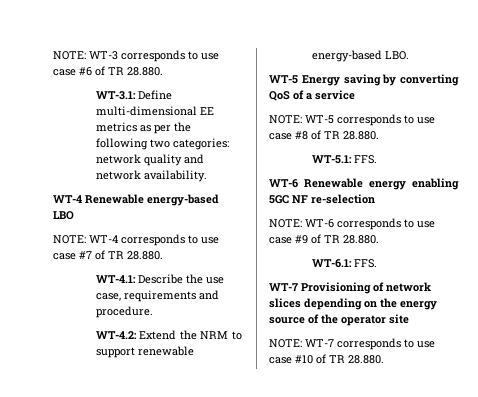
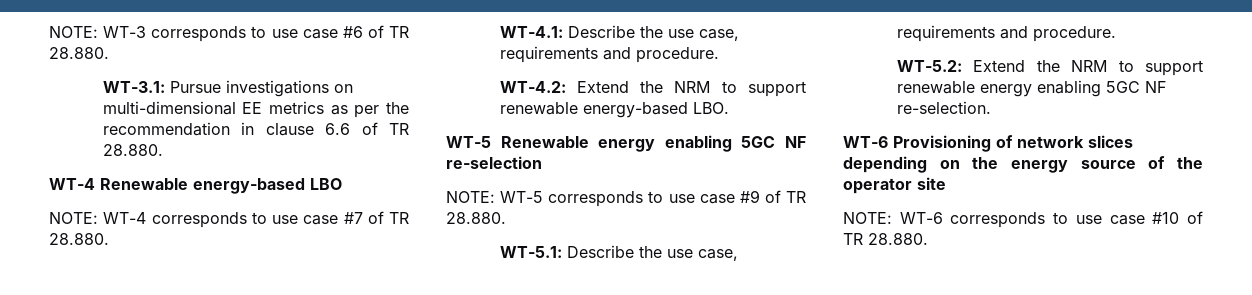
- WT-3.1: Define multi-dimensional EE metrics as per the following two categories: network quality and network availability.
+ WT-3.1: Pursue investigations on multi-dimensional EE metrics as per the recommendation in clause 6.6 of TR 28.880.
- WT-5 Energy saving by converting QoS of a service
- NOTE: WT-5 corresponds to use case #8 of TR 28.880.
- WT-5.1: FFS.
- WT-6 Renewable energy enabling 5GC NF re-selection
+ WT-5 Renewable energy enabling 5GC NF re-selection
- NOTE: WT-6 corresponds to use case #9 of TR 28.880.
+ NOTE: WT-5 corresponds to use case #9 of TR 28.880.
- WT-6.1: FFS.
- WT-7 Provisioning of network slices depending on the energy source of the operator site
+ WT-5.1: Describe the use case, requirements and procedure.
+ WT-5.2: Extend the NRM to support renewable energy enabling 5GC NF re-selection.
+ WT-6 Provisioning of network slices depending on the energy source of the operator site
- NOTE: WT-7 corresponds to use case #10 of TR 28.880.
+ NOTE: WT-6 corresponds to use case #10 of TR 28.880.

